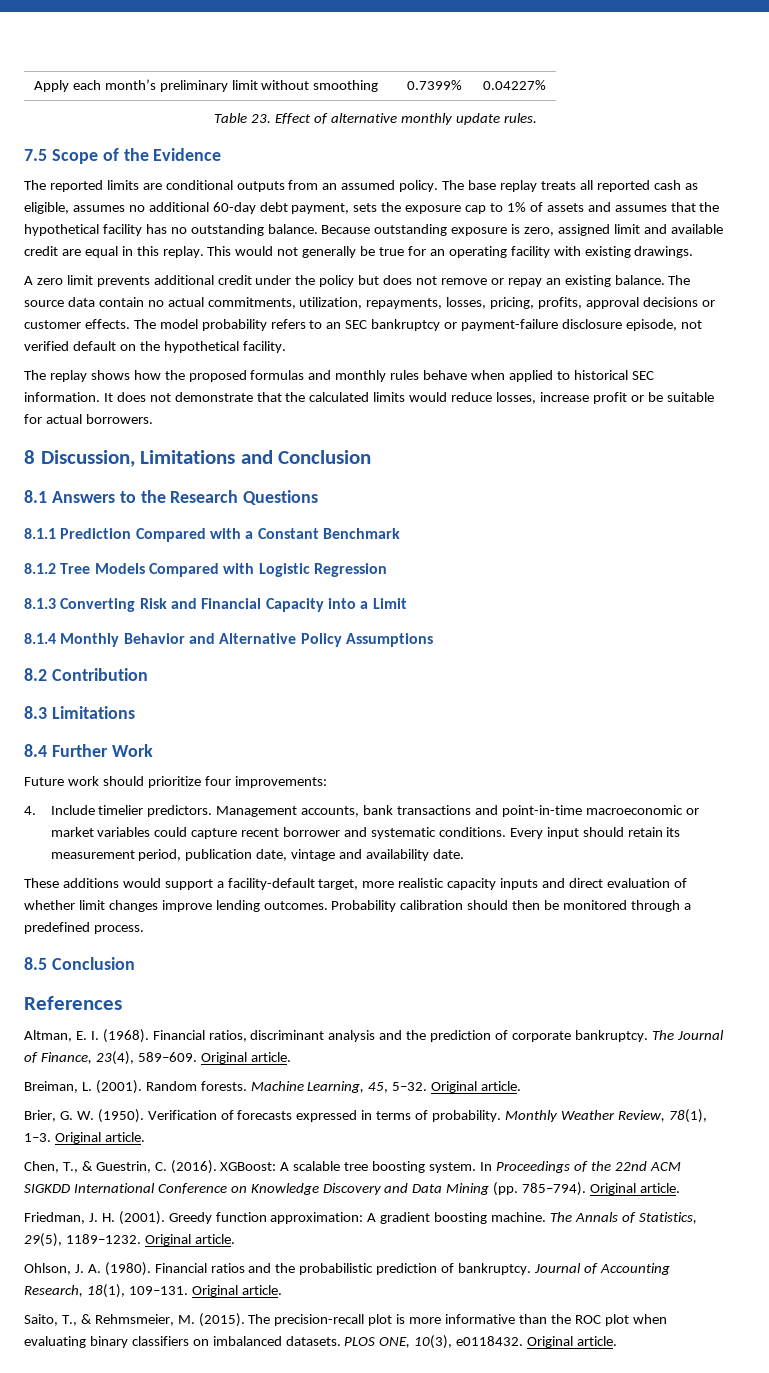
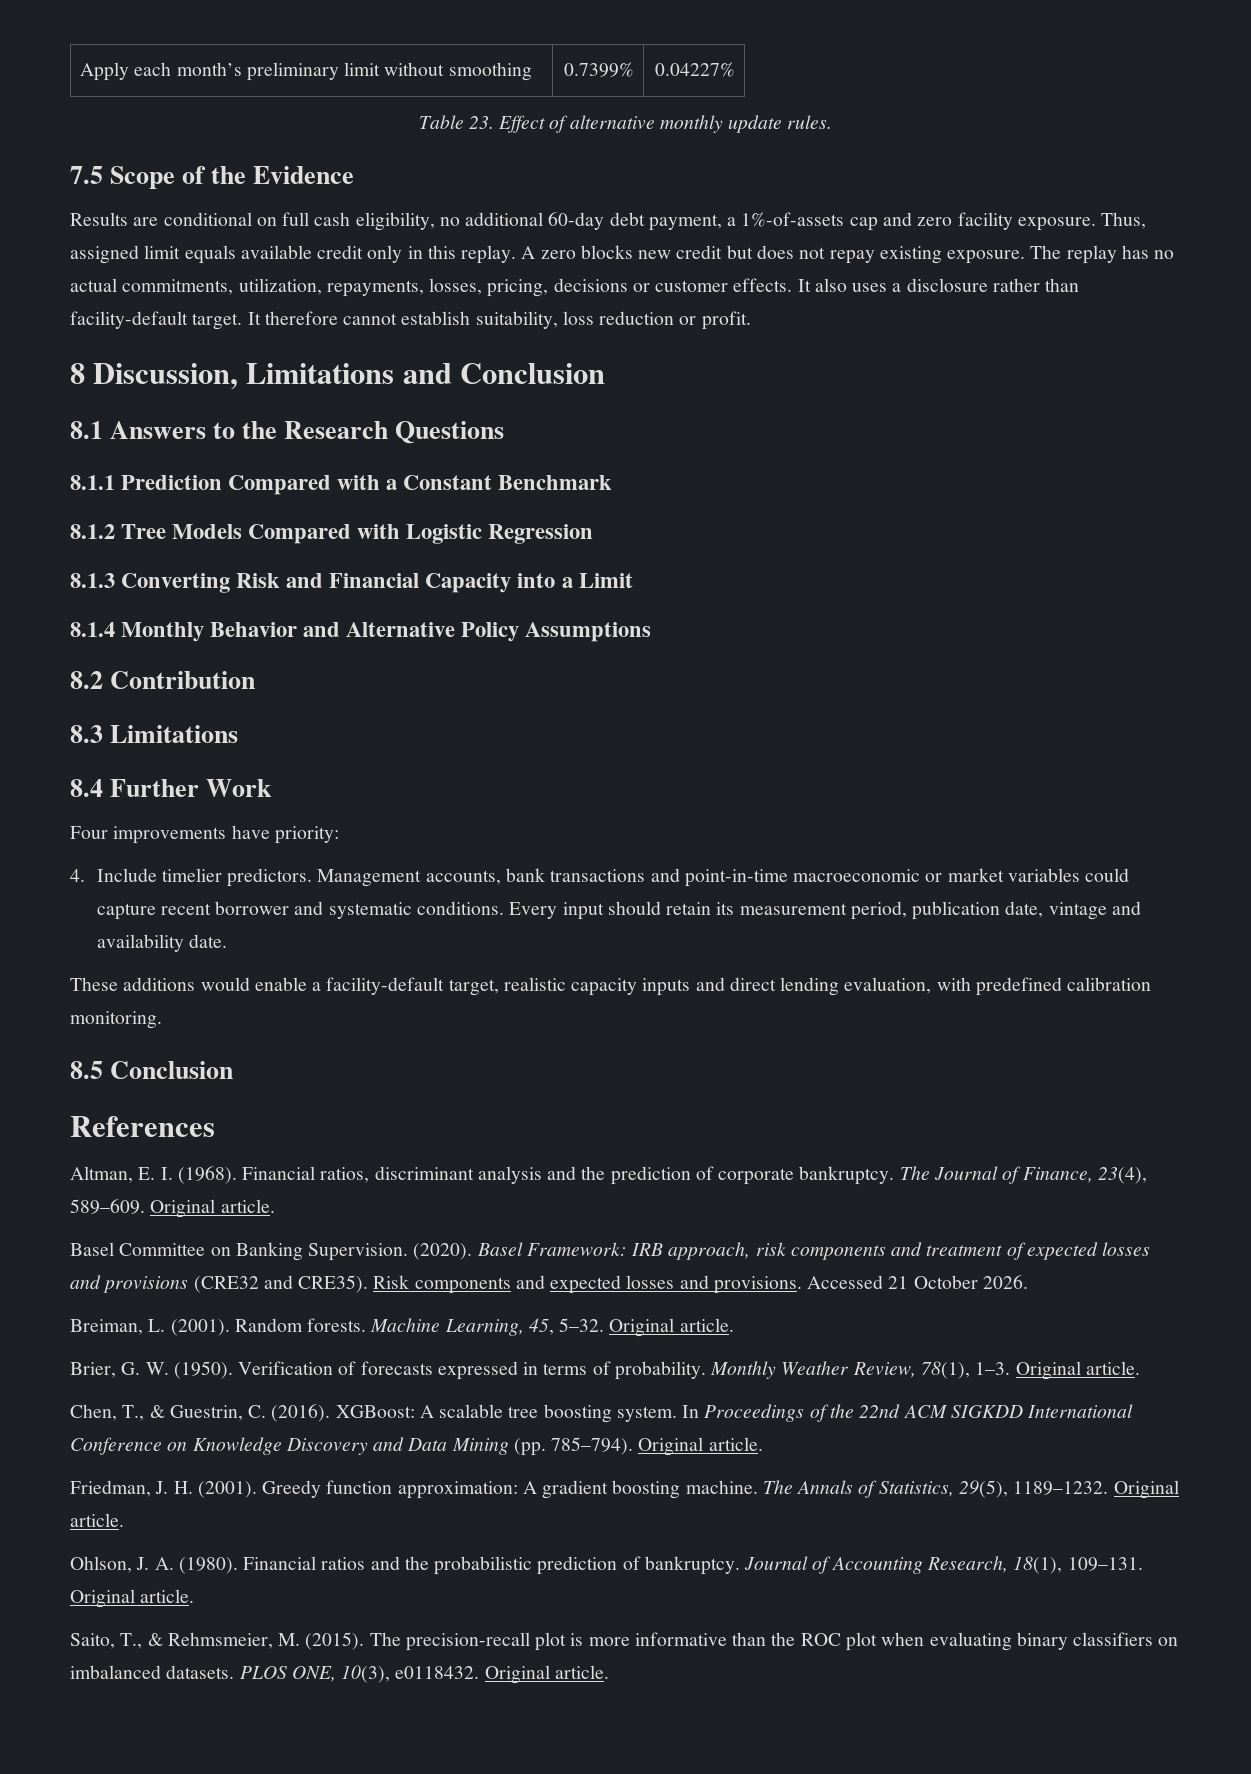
- The reported limits are conditional outputs from an assumed policy. The base replay treats all reported cash as eligible, assumes no additional 60-day debt payment, sets the exposure cap to 1% of assets and assumes that the hypothetical facility has no outstanding balance. Because outstanding exposure is zero, assigned limit and available credit are equal in this replay.
+ Results are conditional on full cash eligibility, no additional 60-day debt payment, a 1%-of-assets cap and zero facility exposure. Thus, assigned limit equals available credit only in this replay.
- This would not generally be true for an operating facility with existing drawings.
- A zero limit prevents additional credit under the policy but does not remove or repay an existing balance. The source data contain no actual commitments, utilization, repayments, losses, pricing, profits, approval decisions or customer effects.
+ A zero blocks new credit but does not repay existing exposure. The replay has no actual commitments, utilization, repayments, losses, pricing, decisions or customer effects.
- The model probability refers to an SEC bankruptcy or payment-failure disclosure episode, not verified default on the hypothetical facility.
- The replay shows how the proposed formulas and monthly rules behave when applied to historical SEC information. It does not demonstrate that the calculated limits would reduce losses, increase profit or be suitable for actual borrowers.
+ It also uses a disclosure rather than facility-default target. It therefore cannot establish suitability, loss reduction or profit.
- Future work should prioritize four improvements:
+ Four improvements have priority:
- These additions would support a facility-default target, more realistic capacity inputs and direct evaluation of whether limit changes improve lending outcomes. Probability calibration should then be monitored through a predefined process.
+ These additions would enable a facility-default target, realistic capacity inputs and direct lending evaluation, with predefined calibration monitoring.
+ Basel Committee on Banking Supervision. (2020). Basel Framework: IRB approach, risk components and treatment of expected losses and provisions (CRE32 and CRE35). Risk components and expected losses and provisions. Accessed 21 October 2026.

